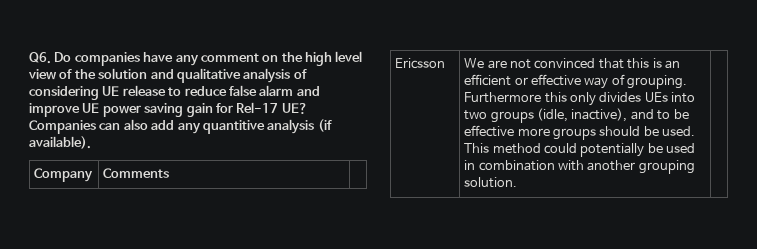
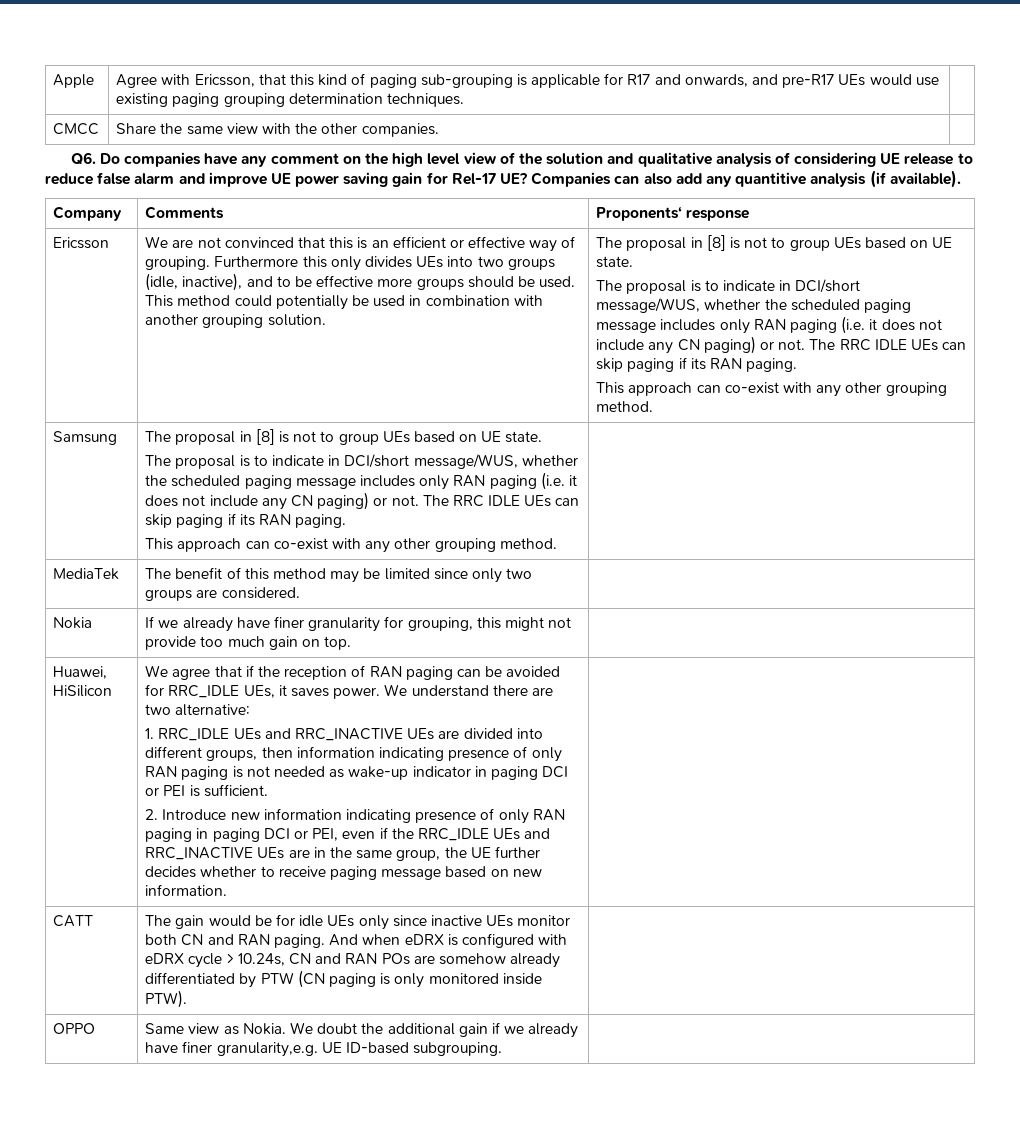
+ Apple | Agree with Ericsson, that this kind of paging sub-grouping is applicable for R17 and onwards, and pre-R17 UEs would use existing paging grouping determination techniques. |
+ CMCC | Share the same view with the other companies. |
- Company | Comments |
+ Company | Comments | Proponents‘ response
- This method could potentially be used in combination with another grouping solution.
+ This method could potentially be used in combination with another grouping solution. | The proposal in [8] is not to group UEs based on UE state.
+ The proposal is to indicate in DCI/short message/WUS, whether the scheduled paging message includes only RAN paging (i.e. it does not include any CN paging) or not. The RRC IDLE UEs can skip paging if its RAN paging.
+ This approach can co-exist with any other grouping method.
+ Samsung | The proposal in [8] is not to group UEs based on UE state.
+ The proposal is to indicate in DCI/short message/WUS, whether the scheduled paging message includes only RAN paging (i.e. it does not include any CN paging) or not. The RRC IDLE UEs can skip paging if its RAN paging.
+ This approach can co-exist with any other grouping method. |
+ MediaTek | The benefit of this method may be limited since only two groups are considered. |
+ Nokia | If we already have finer granularity for grouping, this might not provide too much gain on top. |
+ Huawei, HiSilicon | We agree that if the reception of RAN paging can be avoided for RRC_IDLE UEs, it saves power. We understand there are two alternative:
+ 1. RRC_IDLE UEs and RRC_INACTIVE UEs are divided into different groups, then information indicating presence of only RAN paging is not needed as wake-up indicator in paging DCI or PEI is sufficient.
+ 2. Introduce new information indicating presence of only RAN paging in paging DCI or PEI, even if the RRC_IDLE UEs and RRC_INACTIVE UEs are in the same group, the UE further decides whether to receive paging message based on new information. |
+ CATT | The gain would be for idle UEs only since inactive UEs monitor both CN and RAN paging. And when eDRX is configured with eDRX cycle > 10.24s, CN and RAN POs are somehow already differentiated by PTW (CN paging is only monitored inside PTW). |
+ OPPO | Same view as Nokia. We doubt the additional gain if we already have finer granularity,e.g. UE ID-based subgrouping. |

